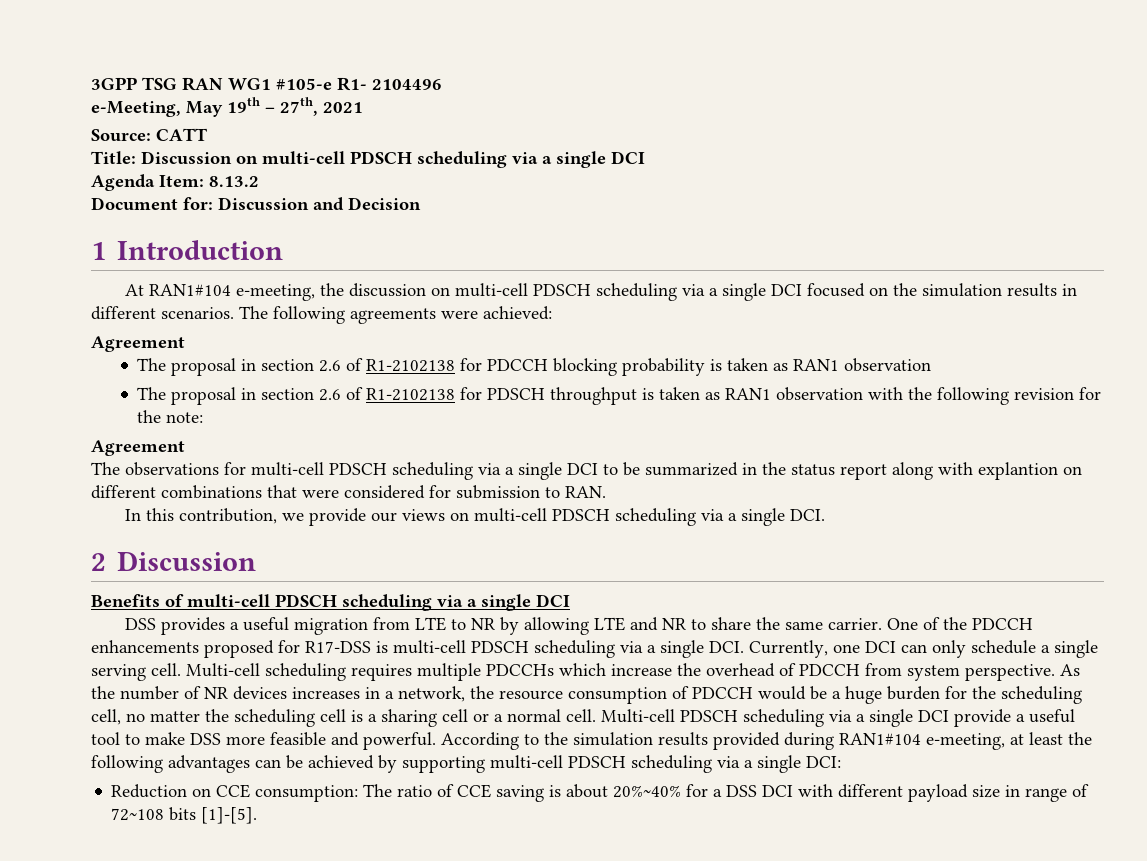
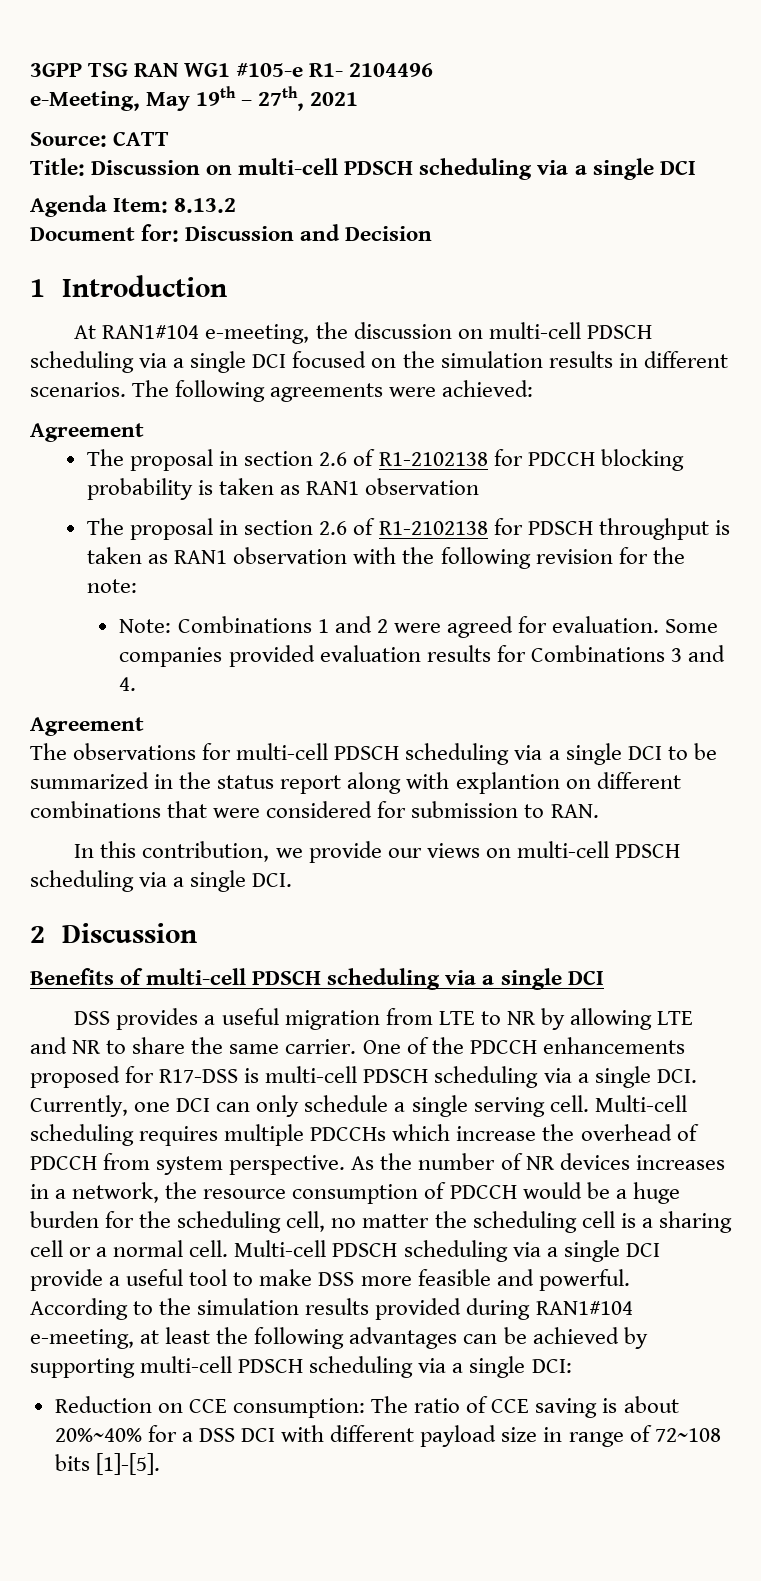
+ Note: Combinations 1 and 2 were agreed for evaluation. Some companies provided evaluation results for Combinations 3 and 4.

